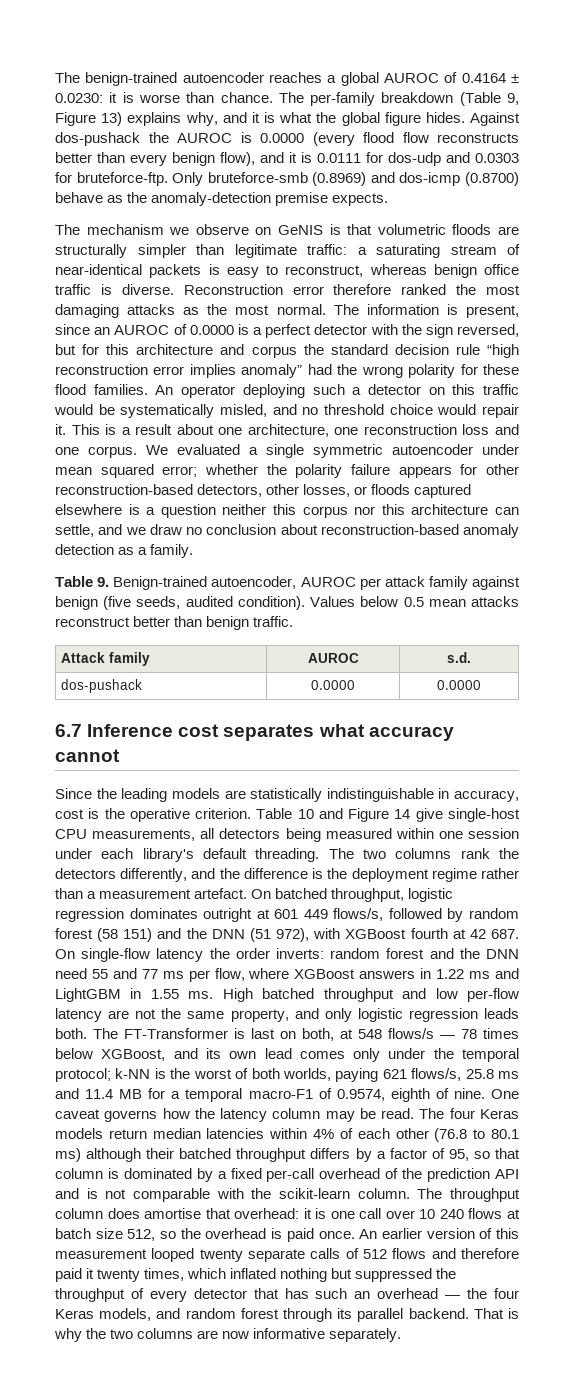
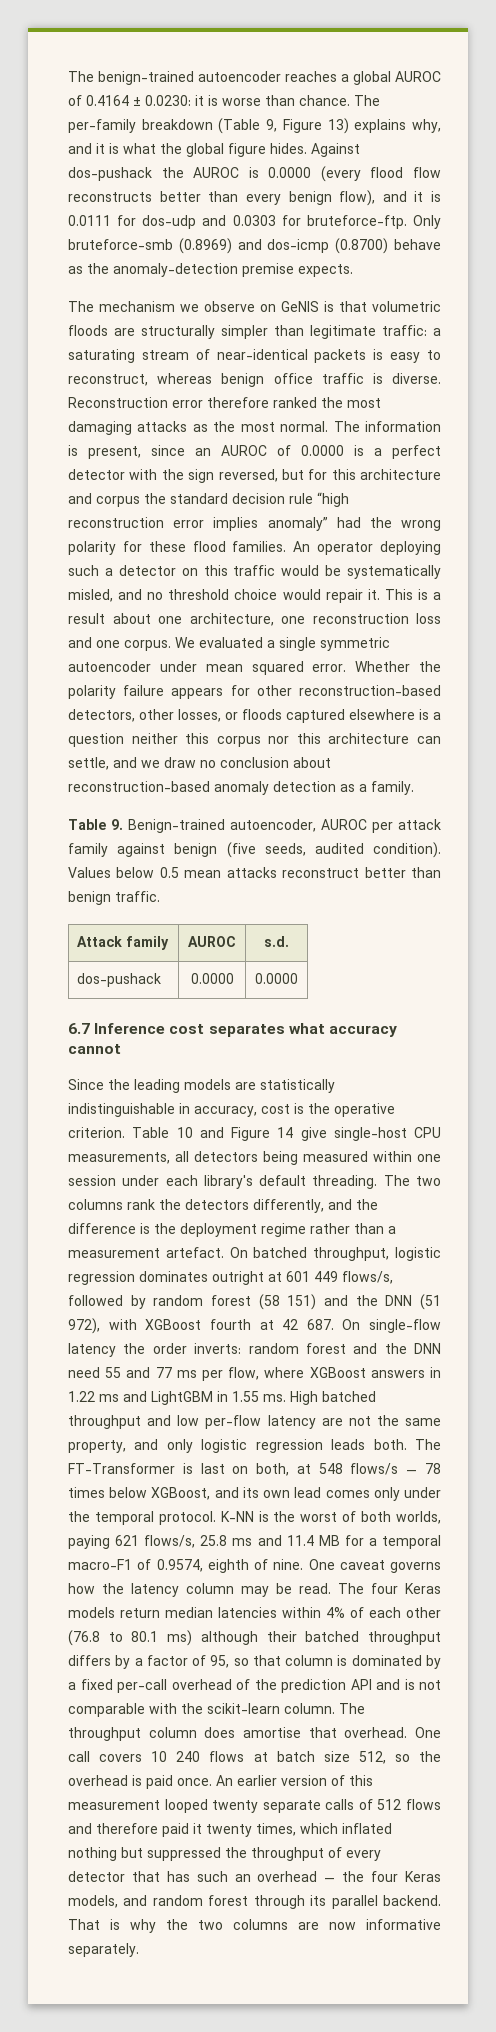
- We evaluated a single symmetric autoencoder under mean squared error; whether the polarity failure appears for other reconstruction-based detectors, other losses, or floods captured elsewhere is a question neither this corpus nor this architecture can settle, and we draw no conclusion about reconstruction-based anomaly detection as a family.
+ We evaluated a single symmetric autoencoder under mean squared error. Whether the polarity failure appears for other reconstruction-based detectors, other losses, or floods captured elsewhere is a question neither this corpus nor this architecture can settle, and we draw no conclusion about reconstruction-based anomaly detection as a family.
- The FT-Transformer is last on both, at 548 flows/s — 78 times below XGBoost, and its own lead comes only under the temporal protocol; k-NN is the worst of both worlds, paying 621 flows/s, 25.8 ms and 11.4 MB for a temporal macro-F1 of 0.9574, eighth of nine.
+ The FT-Transformer is last on both, at 548 flows/s — 78 times below XGBoost, and its own lead comes only under the temporal protocol. K-NN is the worst of both worlds, paying 621 flows/s, 25.8 ms and 11.4 MB for a temporal macro-F1 of 0.9574, eighth of nine.
- The throughput column does amortise that overhead: it is one call over 10 240 flows at batch size 512, so the overhead is paid once.
+ The throughput column does amortise that overhead. One call covers 10 240 flows at batch size 512, so the overhead is paid once.

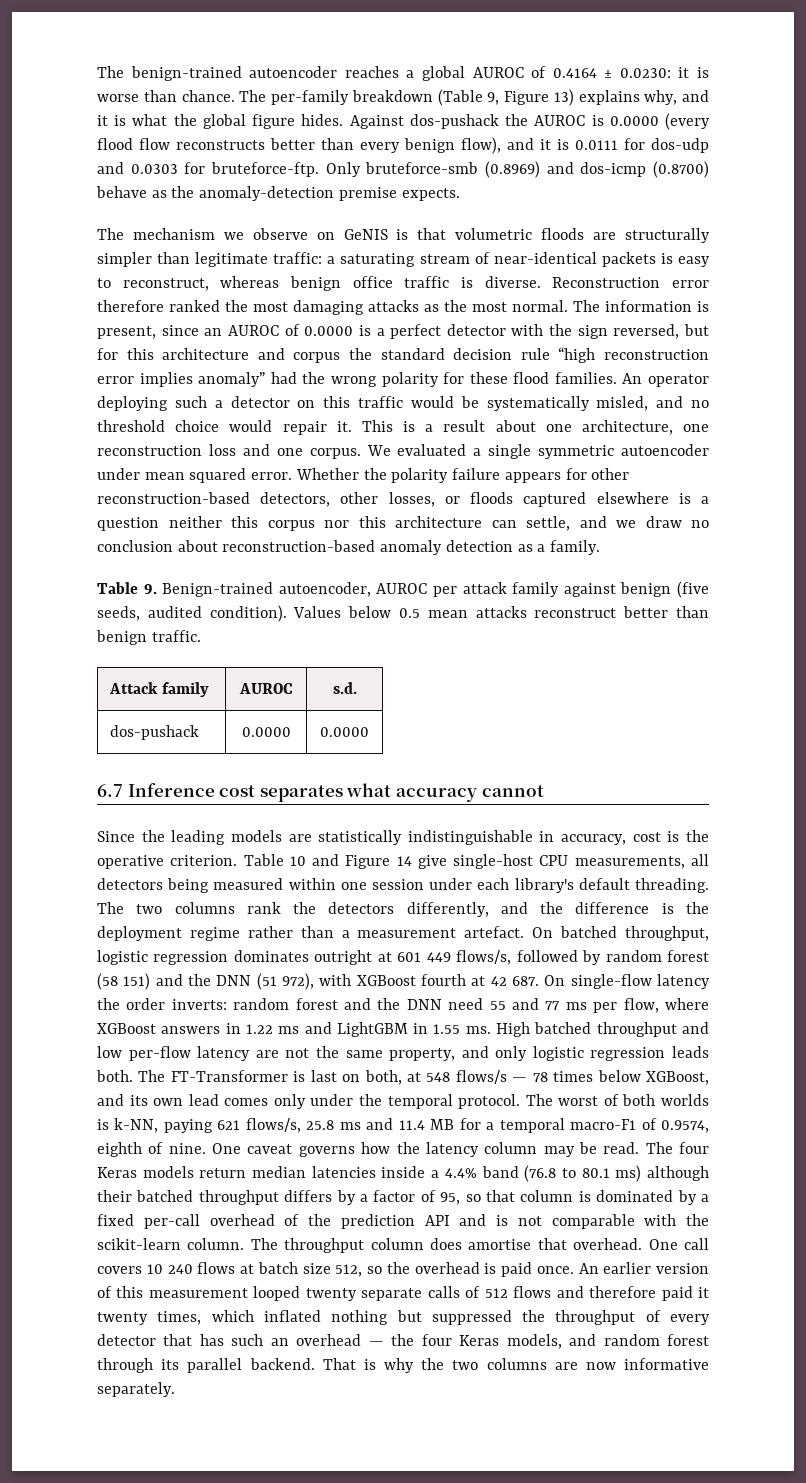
- K-NN is the worst of both worlds, paying 621 flows/s, 25.8 ms and 11.4 MB for a temporal macro-F1 of 0.9574, eighth of nine.
+ The worst of both worlds is k-NN, paying 621 flows/s, 25.8 ms and 11.4 MB for a temporal macro-F1 of 0.9574, eighth of nine.
- The four Keras models return median latencies within 4% of each other (76.8 to 80.1 ms) although their batched throughput differs by a factor of 95, so that column is dominated by a fixed per-call overhead of the prediction API and is not comparable with the scikit-learn column.
+ The four Keras models return median latencies inside a 4.4% band (76.8 to 80.1 ms) although their batched throughput differs by a factor of 95, so that column is dominated by a fixed per-call overhead of the prediction API and is not comparable with the scikit-learn column.

